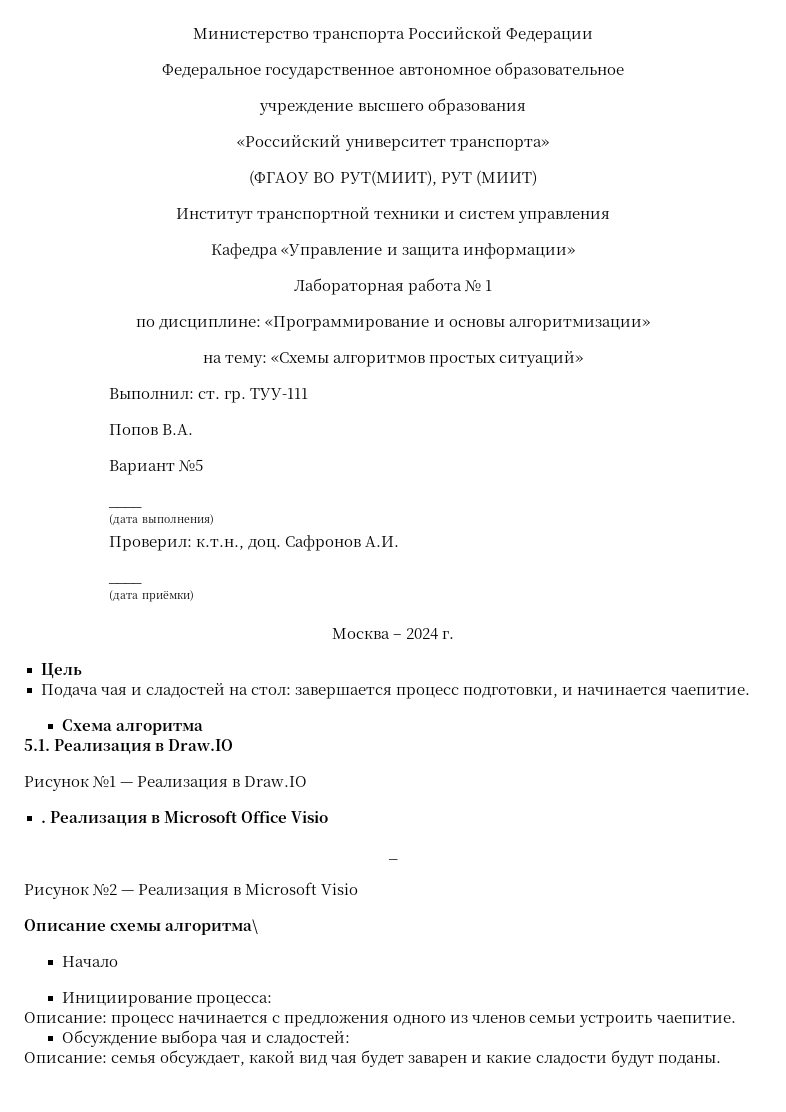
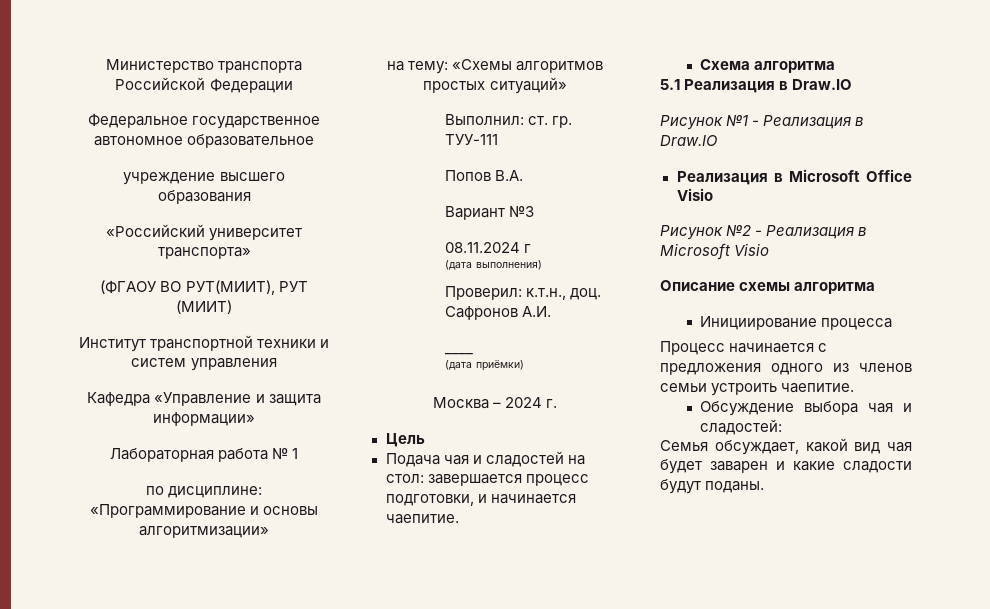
- Вариант №5
- ____
+ Вариант №3
+ 08.11.2024 г
- 5.1. Реализация в Draw.IO
+ 5.1 Реализация в Draw.IO
- Рисунок №1 — Реализация в Draw.IO
- . Реализация в Microsoft Office Visio
+ Рисунок №1 - Реализация в Draw.IO
+ Реализация в Microsoft Office Visio
- _
- Рисунок №2 — Реализация в Microsoft Visio
+ Рисунок №2 - Реализация в Microsoft Visio
- Описание схемы алгоритма\
- Начало
+ Описание схемы алгоритма
- Инициирование процесса:
- Описание: процесс начинается с предложения одного из членов семьи устроить чаепитие.
+ Инициирование процесса
+ Процесс начинается с предложения одного из членов семьи устроить чаепитие.
- Описание: семья обсуждает, какой вид чая будет заварен и какие сладости будут поданы.
+ Семья обсуждает, какой вид чая будет заварен и какие сладости будут поданы.

